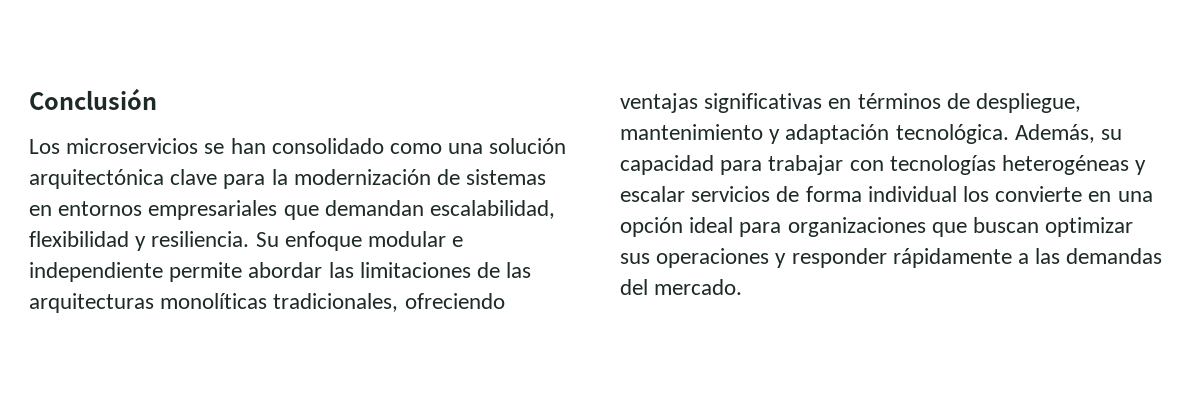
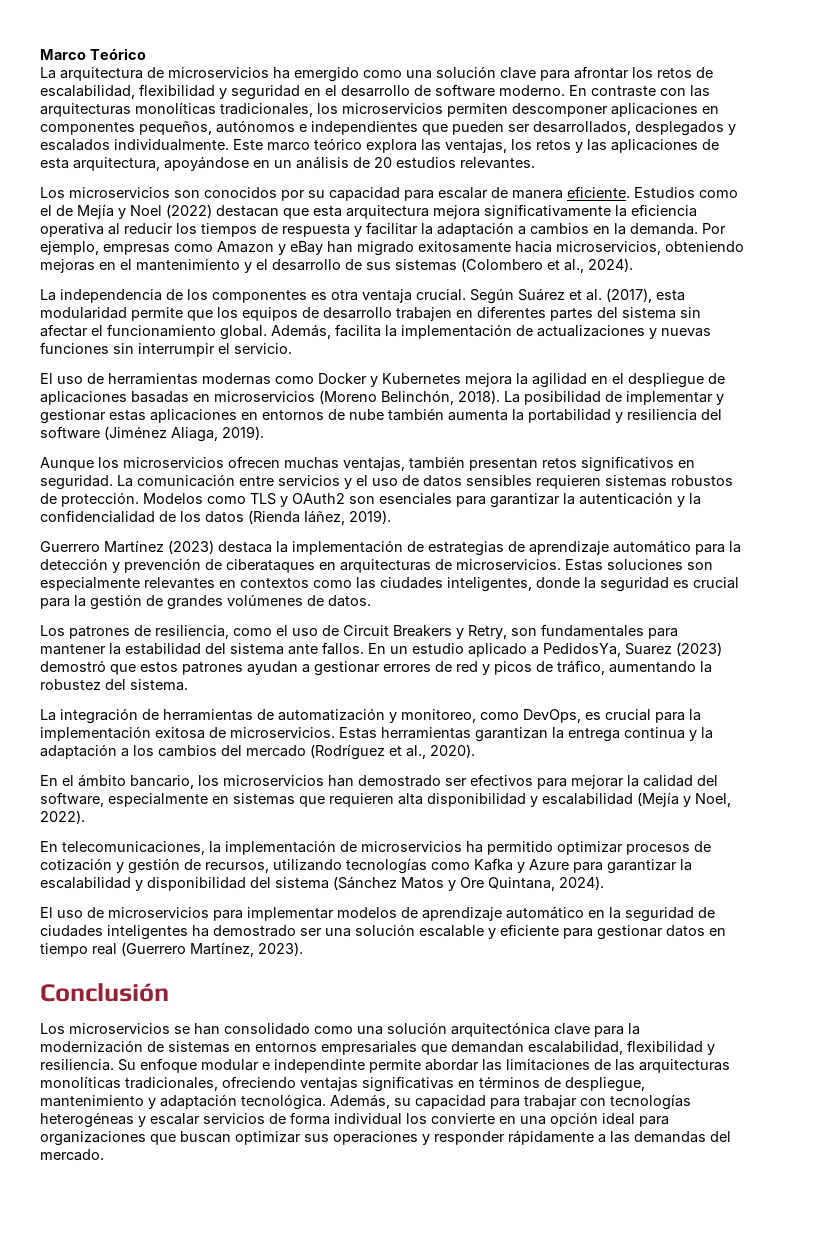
+ Marco Teórico
+ La arquitectura de microservicios ha emergido como una solución clave para afrontar los retos de escalabilidad, flexibilidad y seguridad en el desarrollo de software moderno. En contraste con las arquitecturas monolíticas tradicionales, los microservicios permiten descomponer aplicaciones en componentes pequeños, autónomos e independientes que pueden ser desarrollados, desplegados y escalados individualmente. Este marco teórico explora las ventajas, los retos y las aplicaciones de esta arquitectura, apoyándose en un análisis de 20 estudios relevantes.
+ Los microservicios son conocidos por su capacidad para escalar de manera eficiente. Estudios como el de Mejía y Noel (2022) destacan que esta arquitectura mejora significativamente la eficiencia operativa al reducir los tiempos de respuesta y facilitar la adaptación a cambios en la demanda. Por ejemplo, empresas como Amazon y eBay han migrado exitosamente hacia microservicios, obteniendo mejoras en el mantenimiento y el desarrollo de sus sistemas (Colombero et al., 2024).
+ La independencia de los componentes es otra ventaja crucial. Según Suárez et al. (2017), esta modularidad permite que los equipos de desarrollo trabajen en diferentes partes del sistema sin afectar el funcionamiento global. Además, facilita la implementación de actualizaciones y nuevas funciones sin interrumpir el servicio.
+ El uso de herramientas modernas como Docker y Kubernetes mejora la agilidad en el despliegue de aplicaciones basadas en microservicios (Moreno Belinchón, 2018). La posibilidad de implementar y gestionar estas aplicaciones en entornos de nube también aumenta la portabilidad y resiliencia del software (Jiménez Aliaga, 2019).
+ Aunque los microservicios ofrecen muchas ventajas, también presentan retos significativos en seguridad. La comunicación entre servicios y el uso de datos sensibles requieren sistemas robustos de protección. Modelos como TLS y OAuth2 son esenciales para garantizar la autenticación y la confidencialidad de los datos (Rienda Iáñez, 2019).
+ Guerrero Martínez (2023) destaca la implementación de estrategias de aprendizaje automático para la detección y prevención de ciberataques en arquitecturas de microservicios. Estas soluciones son especialmente relevantes en contextos como las ciudades inteligentes, donde la seguridad es crucial para la gestión de grandes volúmenes de datos.
+ Los patrones de resiliencia, como el uso de Circuit Breakers y Retry, son fundamentales para mantener la estabilidad del sistema ante fallos. En un estudio aplicado a PedidosYa, Suarez (2023) demostró que estos patrones ayudan a gestionar errores de red y picos de tráfico, aumentando la robustez del sistema.
+ La integración de herramientas de automatización y monitoreo, como DevOps, es crucial para la implementación exitosa de microservicios. Estas herramientas garantizan la entrega continua y la adaptación a los cambios del mercado (Rodríguez et al., 2020).
+ En el ámbito bancario, los microservicios han demostrado ser efectivos para mejorar la calidad del software, especialmente en sistemas que requieren alta disponibilidad y escalabilidad (Mejía y Noel, 2022).
+ En telecomunicaciones, la implementación de microservicios ha permitido optimizar procesos de cotización y gestión de recursos, utilizando tecnologías como Kafka y Azure para garantizar la escalabilidad y disponibilidad del sistema (Sánchez Matos y Ore Quintana, 2024).
+ El uso de microservicios para implementar modelos de aprendizaje automático en la seguridad de ciudades inteligentes ha demostrado ser una solución escalable y eficiente para gestionar datos en tiempo real (Guerrero Martínez, 2023).
- Su enfoque modular e independiente permite abordar las limitaciones de las arquitecturas monolíticas tradicionales, ofreciendo ventajas significativas en términos de despliegue, mantenimiento y adaptación tecnológica.
+ Su enfoque modular e independinte permite abordar las limitaciones de las arquitecturas monolíticas tradicionales, ofreciendo ventajas significativas en términos de despliegue, mantenimiento y adaptación tecnológica.

